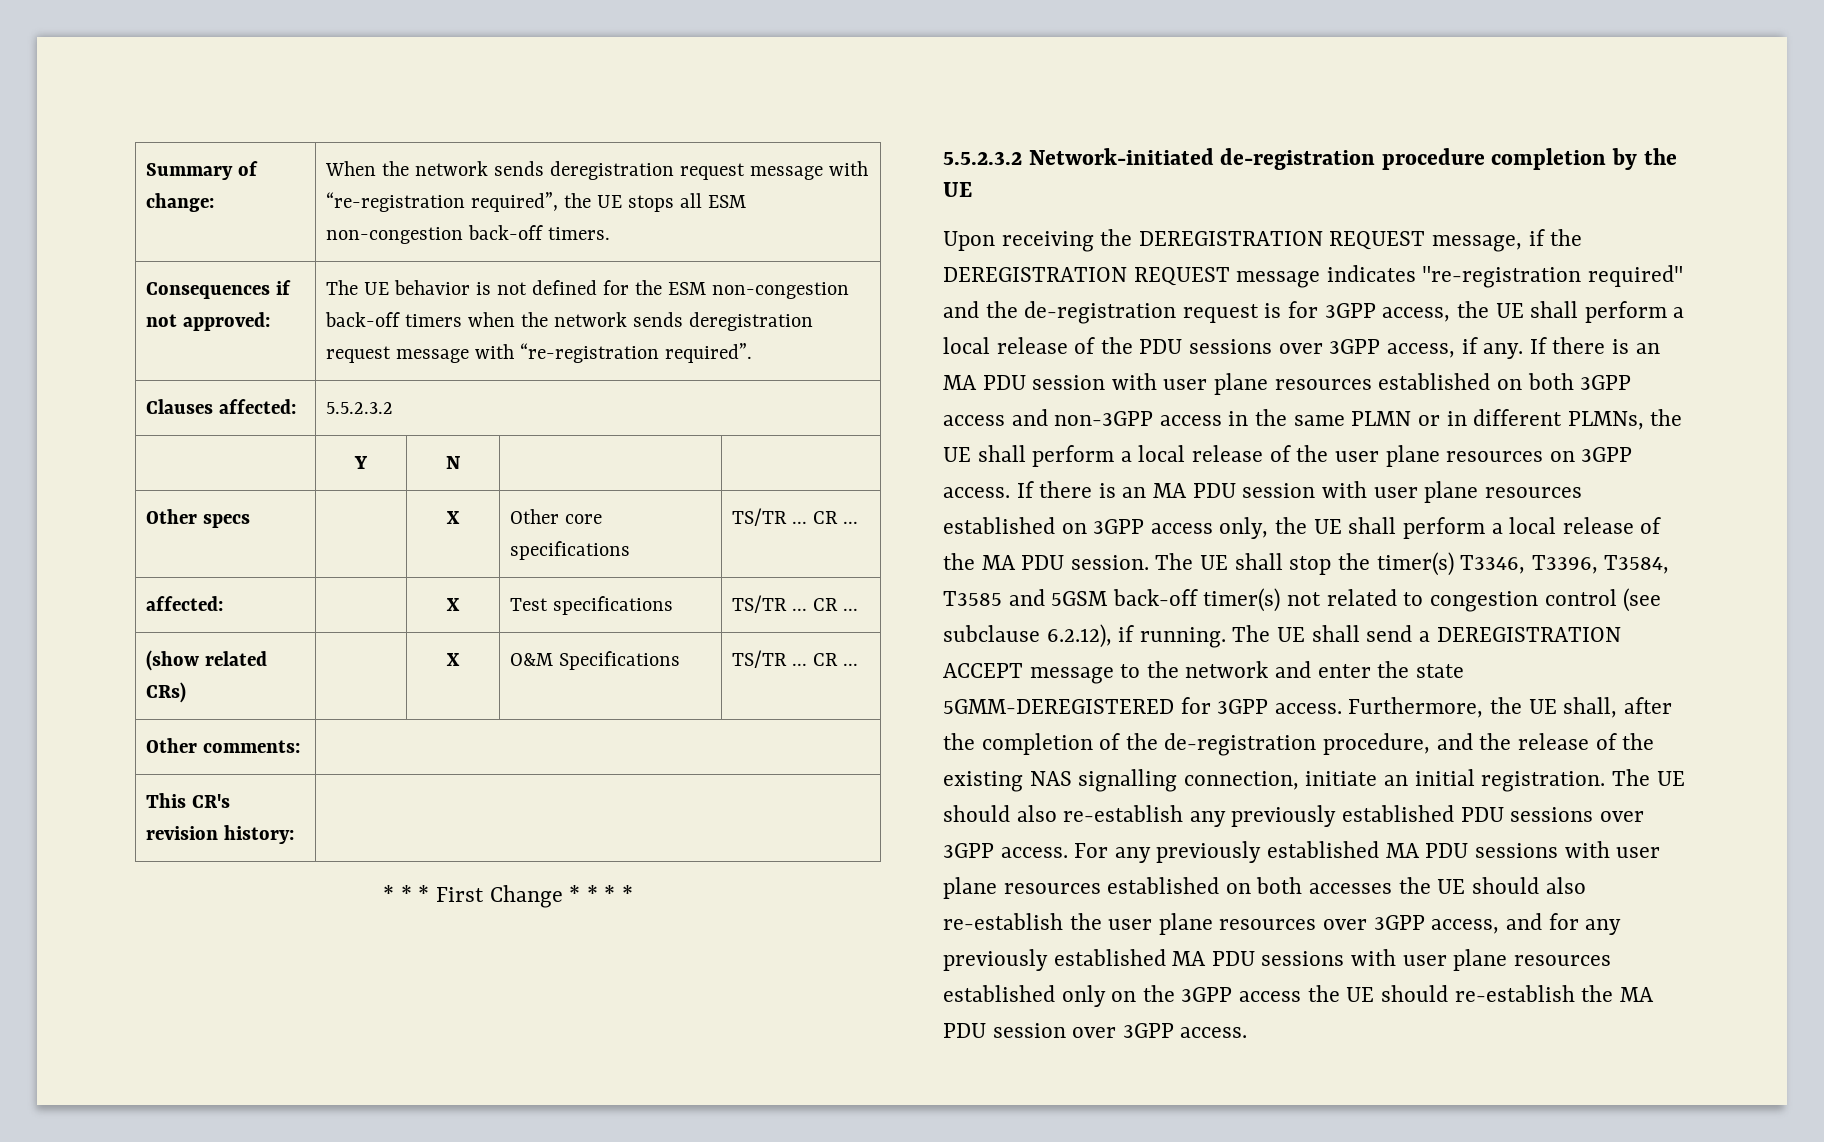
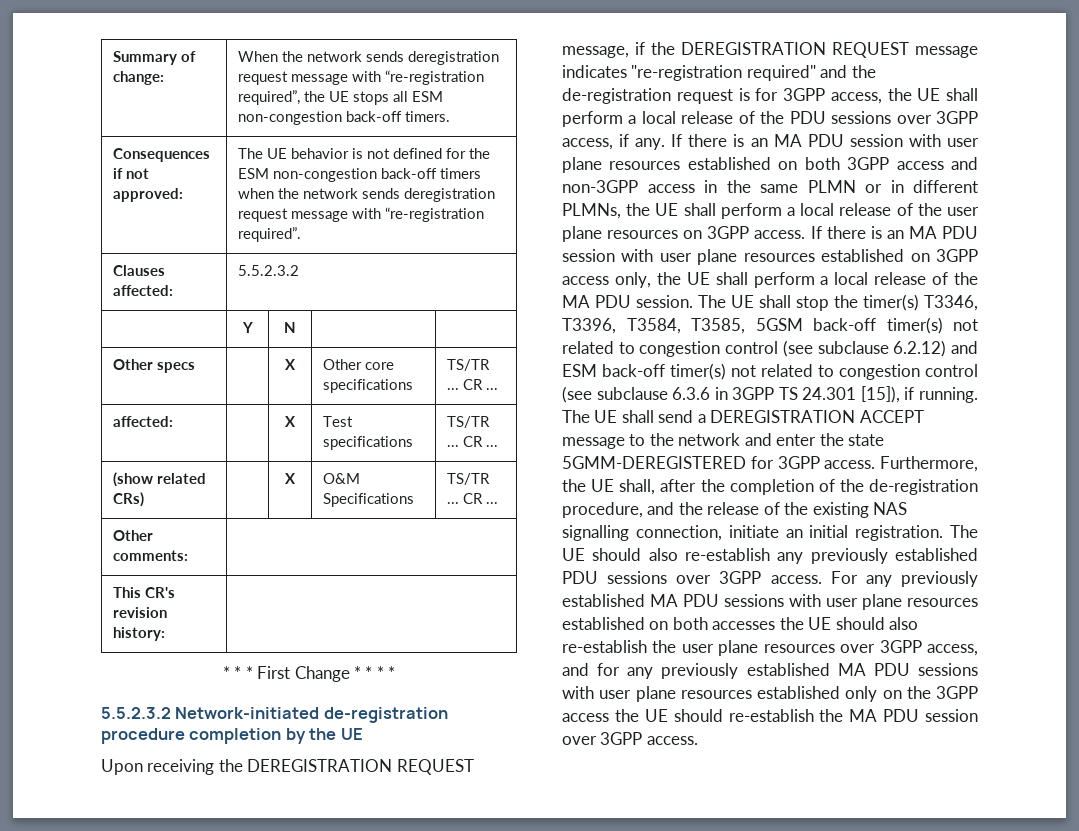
- The UE shall stop the timer(s) T3346, T3396, T3584, T3585 and 5GSM back-off timer(s) not related to congestion control (see subclause 6.2.12), if running.
+ The UE shall stop the timer(s) T3346, T3396, T3584, T3585, 5GSM back-off timer(s) not related to congestion control (see subclause 6.2.12) and ESM back-off timer(s) not related to congestion control (see subclause 6.3.6 in 3GPP TS 24.301 [15]), if running.

